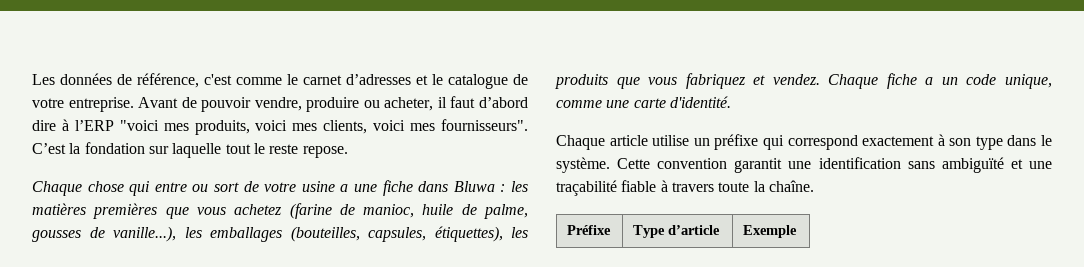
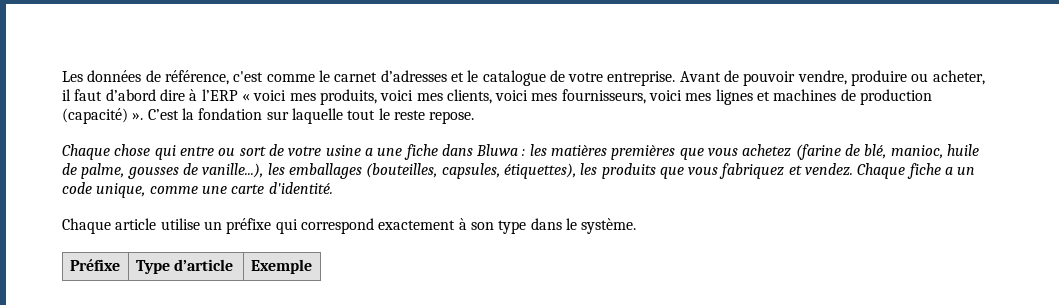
- Avant de pouvoir vendre, produire ou acheter, il faut d’abord dire à l’ERP "voici mes produits, voici mes clients, voici mes fournisseurs".
+ Avant de pouvoir vendre, produire ou acheter, il faut d’abord dire à l’ERP « voici mes produits, voici mes clients, voici mes fournisseurs, voici mes lignes et machines de production (capacité) ».
- Chaque chose qui entre ou sort de votre usine a une fiche dans Bluwa : les matières premières que vous achetez (farine de manioc, huile de palme, gousses de vanille...), les emballages (bouteilles, capsules, étiquettes), les produits que vous fabriquez et vendez.
+ Chaque chose qui entre ou sort de votre usine a une fiche dans Bluwa : les matières premières que vous achetez (farine de blé, manioc, huile de palme, gousses de vanille...), les emballages (bouteilles, capsules, étiquettes), les produits que vous fabriquez et vendez.
- Cette convention garantit une identification sans ambiguïté et une traçabilité fiable à travers toute la chaîne.

